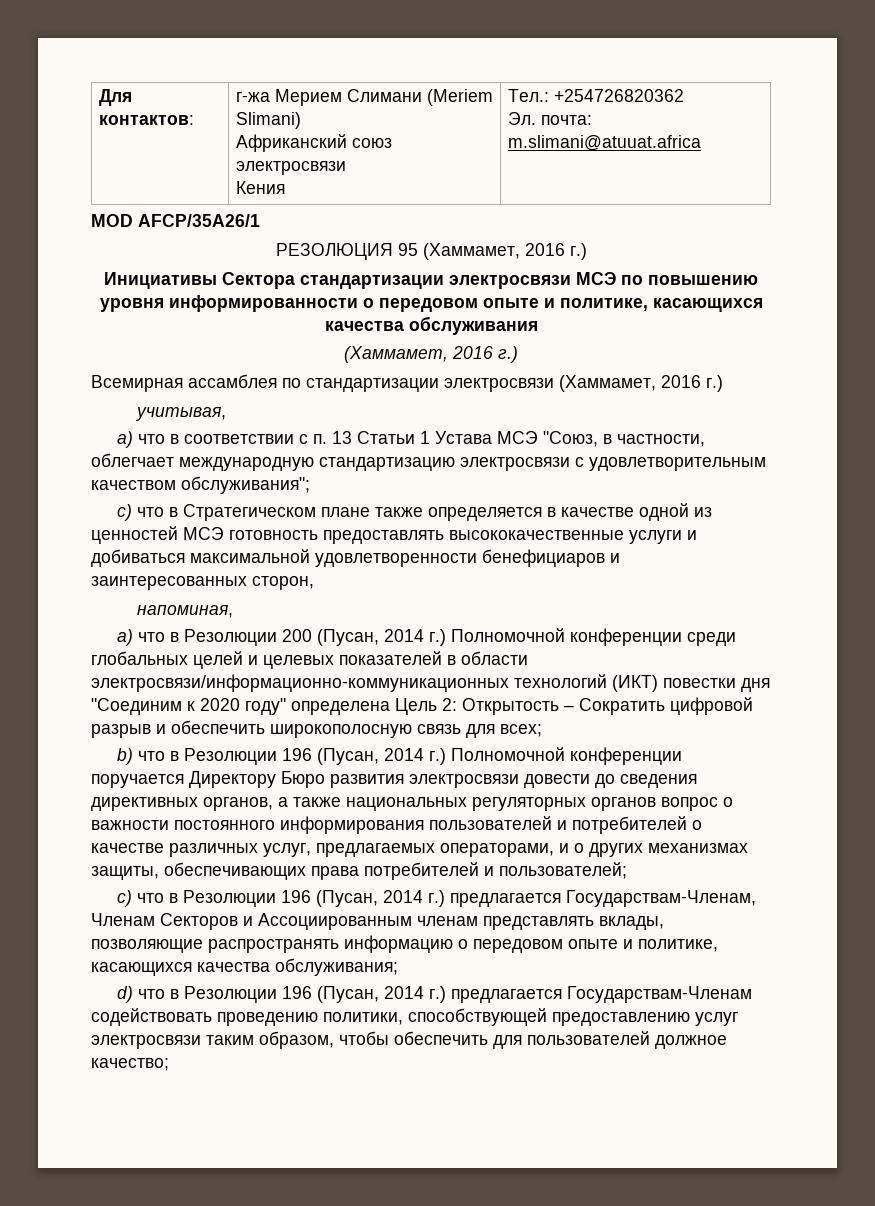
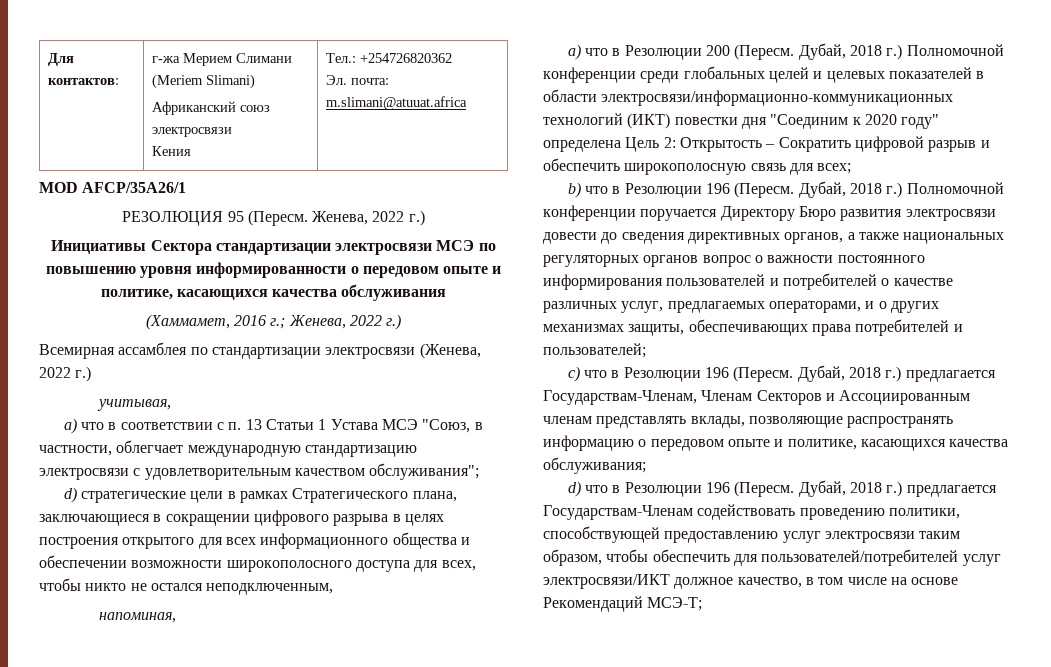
- РЕЗОЛЮЦИЯ 95 (Хаммамет, 2016 г.)
+ РЕЗОЛЮЦИЯ 95 (Пересм. Женева, 2022 г.)
  Инициативы Сектора стандартизации электросвязи МСЭ по повышению уровня информированности о передовом опыте и политике, касающихся качества обслуживания
- (Хаммамет, 2016 г.)
+ (Хаммамет, 2016 г.; Женева, 2022 г.)
- Всемирная ассамблея по стандартизации электросвязи (Хаммамет, 2016 г.)
+ Всемирная ассамблея по стандартизации электросвязи (Женева, 2022 г.)
- c) что в Стратегическом плане также определяется в качестве одной из ценностей МСЭ готовность предоставлять высококачественные услуги и добиваться максимальной удовлетворенности бенефициаров и заинтересованных сторон,
+ d) стратегические цели в рамках Стратегического плана, заключающиеся в сокращении цифрового разрыва в целях построения открытого для всех информационного общества и обеспечении возможности широкополосного доступа для всех, чтобы никто не остался неподключенным,
- a) что в Резолюции 200 (Пусан, 2014 г.) Полномочной конференции среди глобальных целей и целевых показателей в области электросвязи/информационно-коммуникационных технологий (ИКТ) повестки дня "Соединим к 2020 году" определена Цель 2: Открытость – Сократить цифровой разрыв и обеспечить широкополосную связь для всех;
+ a) что в Резолюции 200 (Пересм. Дубай, 2018 г.) Полномочной конференции среди глобальных целей и целевых показателей в области электросвязи/информационно-коммуникационных технологий (ИКТ) повестки дня "Соединим к 2020 году" определена Цель 2: Открытость – Сократить цифровой разрыв и обеспечить широкополосную связь для всех;
- b) что в Резолюции 196 (Пусан, 2014 г.) Полномочной конференции поручается Директору Бюро развития электросвязи довести до сведения директивных органов, а также национальных регуляторных органов вопрос о важности постоянного информирования пользователей и потребителей о качестве различных услуг, предлагаемых операторами, и о других механизмах защиты, обеспечивающих права потребителей и пользователей;
+ b) что в Резолюции 196 (Пересм. Дубай, 2018 г.) Полномочной конференции поручается Директору Бюро развития электросвязи довести до сведения директивных органов, а также национальных регуляторных органов вопрос о важности постоянного информирования пользователей и потребителей о качестве различных услуг, предлагаемых операторами, и о других механизмах защиты, обеспечивающих права потребителей и пользователей;
- c) что в Резолюции 196 (Пусан, 2014 г.) предлагается Государствам-Членам, Членам Секторов и Ассоциированным членам представлять вклады, позволяющие распространять информацию о передовом опыте и политике, касающихся качества обслуживания;
+ c) что в Резолюции 196 (Пересм. Дубай, 2018 г.) предлагается Государствам-Членам, Членам Секторов и Ассоциированным членам представлять вклады, позволяющие распространять информацию о передовом опыте и политике, касающихся качества обслуживания;
- d) что в Резолюции 196 (Пусан, 2014 г.) предлагается Государствам-Членам содействовать проведению политики, способствующей предоставлению услуг электросвязи таким образом, чтобы обеспечить для пользователей должное качество;
+ d) что в Резолюции 196 (Пересм. Дубай, 2018 г.) предлагается Государствам-Членам содействовать проведению политики, способствующей предоставлению услуг электросвязи таким образом, чтобы обеспечить для пользователей/потребителей услуг электросвязи/ИКТ должное качество, в том числе на основе Рекомендаций МСЭ-Т;

